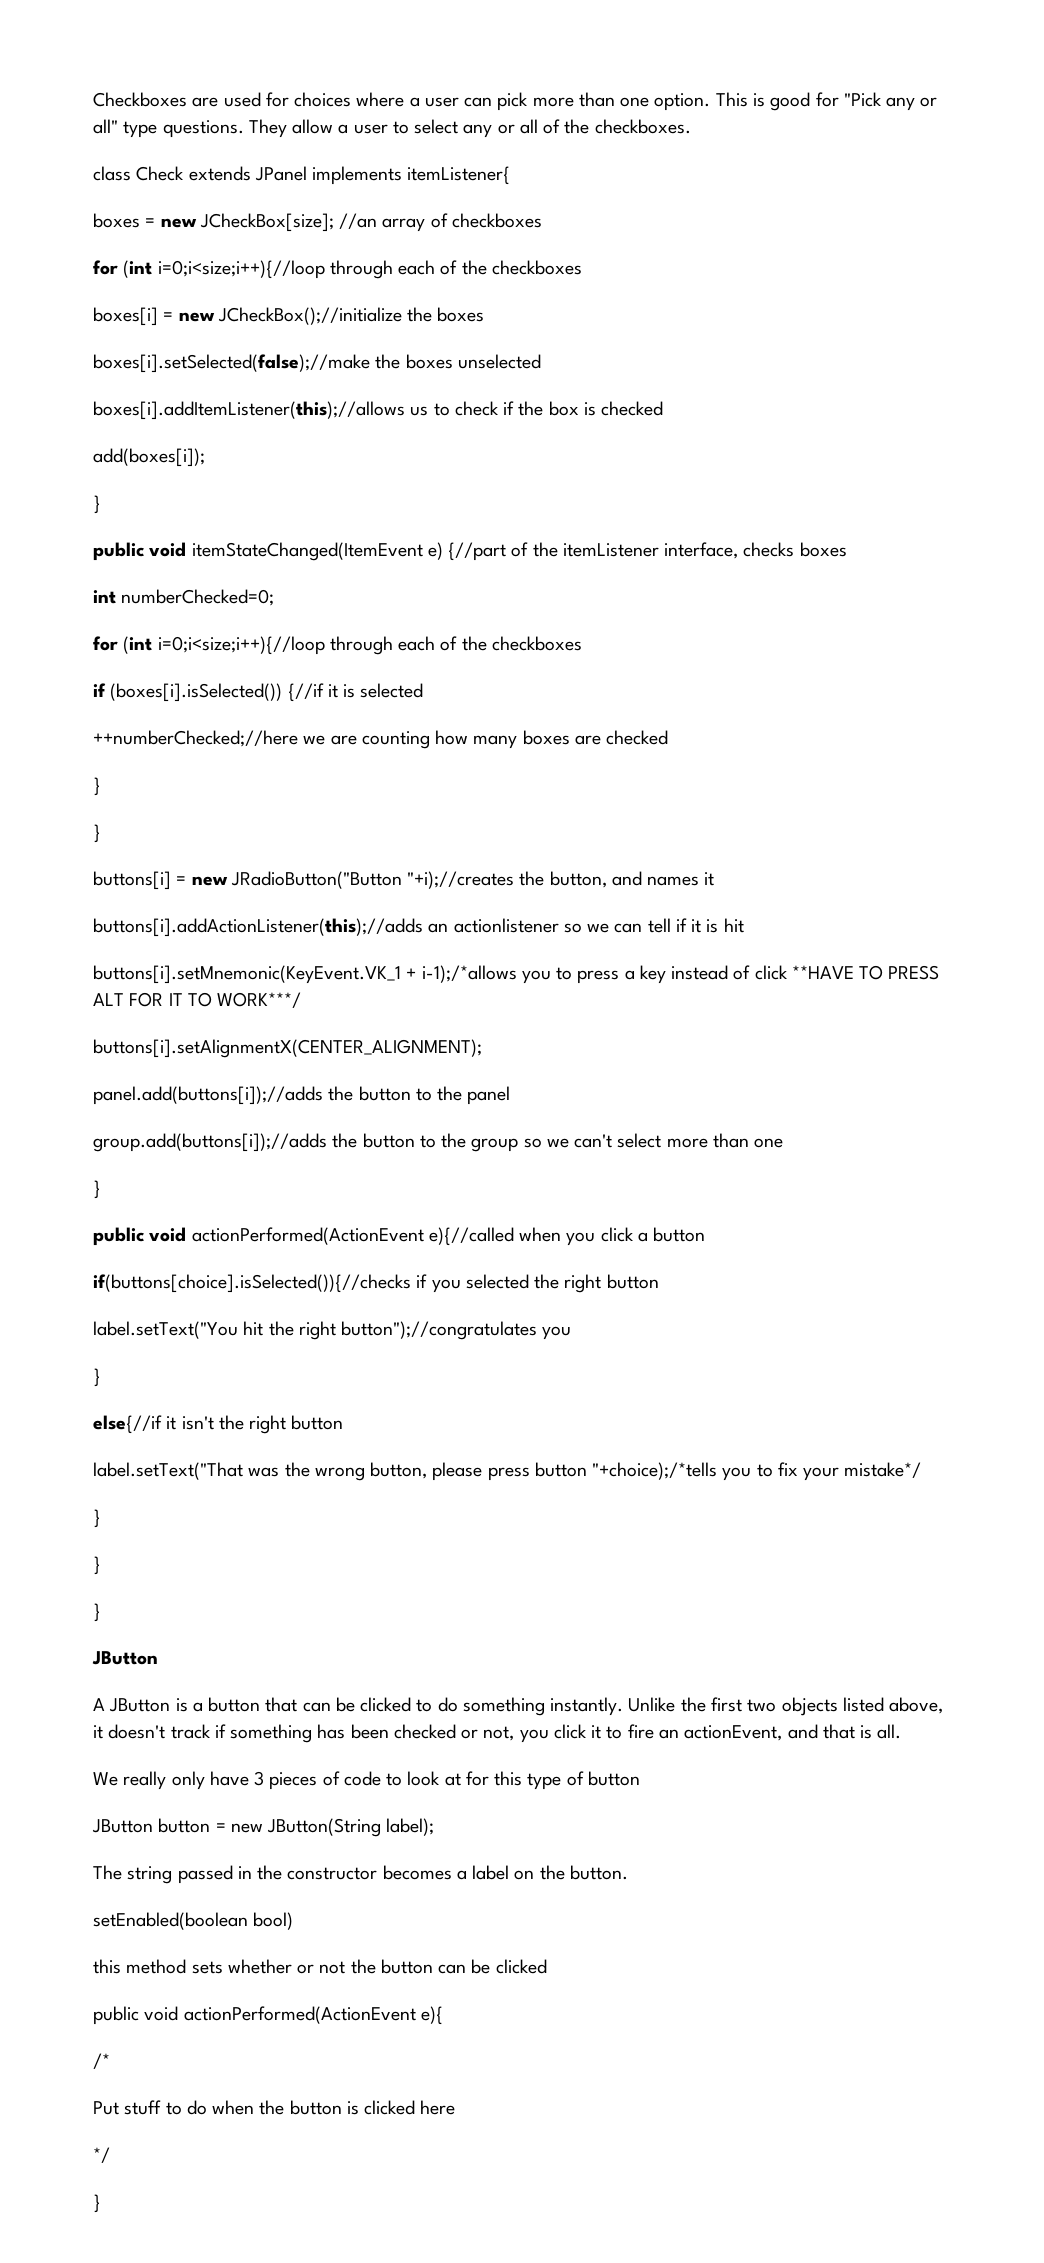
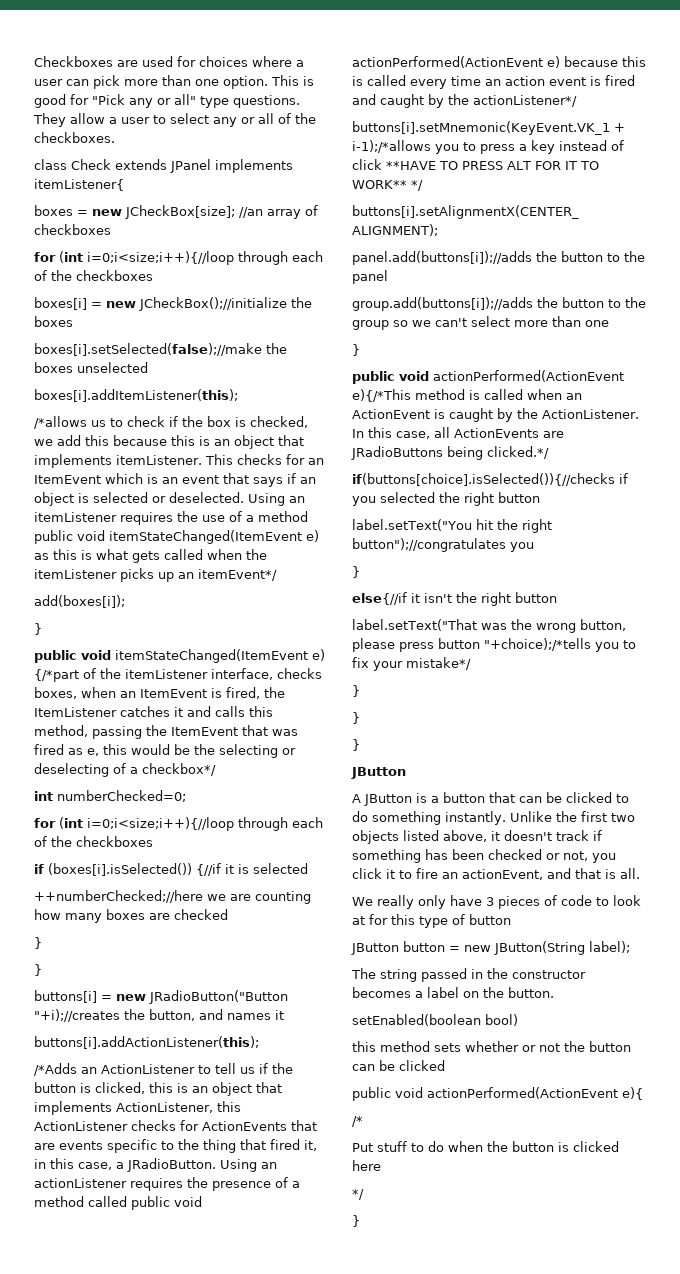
- boxes[i].addItemListener(this);//allows us to check if the box is checked
+ boxes[i].addItemListener(this);
+ /*allows us to check if the box is checked, we add this because this is an object that implements itemListener. This checks for an ItemEvent which is an event that says if an object is selected or deselected. Using an itemListener requires the use of a method public void itemStateChanged(ItemEvent e) as this is what gets called when the itemListener picks up an itemEvent*/
- public void itemStateChanged(ItemEvent e) {//part of the itemListener interface, checks boxes
+ public void itemStateChanged(ItemEvent e) {/*part of the itemListener interface, checks boxes, when an ItemEvent is fired, the ItemListener catches it and calls this method, passing the ItemEvent that was fired as e, this would be the selecting or deselecting of a checkbox*/
- buttons[i].addActionListener(this);//adds an actionlistener so we can tell if it is hit
+ buttons[i].addActionListener(this);
+ /*Adds an ActionListener to tell us if the button is clicked, this is an object that implements ActionListener, this ActionListener checks for ActionEvents that are events specific to the thing that fired it, in this case, a JRadioButton. Using an actionListener requires the presence of a method called public void actionPerformed(ActionEvent e) because this is called every time an action event is fired and caught by the actionListener*/
- buttons[i].setMnemonic(KeyEvent.VK_1 + i-1);/*allows you to press a key instead of click **HAVE TO PRESS ALT FOR IT TO WORK***/
+ buttons[i].setMnemonic(KeyEvent.VK_1 + i-1);/*allows you to press a key instead of click **HAVE TO PRESS ALT FOR IT TO WORK** */
- public void actionPerformed(ActionEvent e){//called when you click a button
+ public void actionPerformed(ActionEvent e){/*This method is called when an ActionEvent is caught by the ActionListener. In this case, all ActionEvents are JRadioButtons being clicked.*/

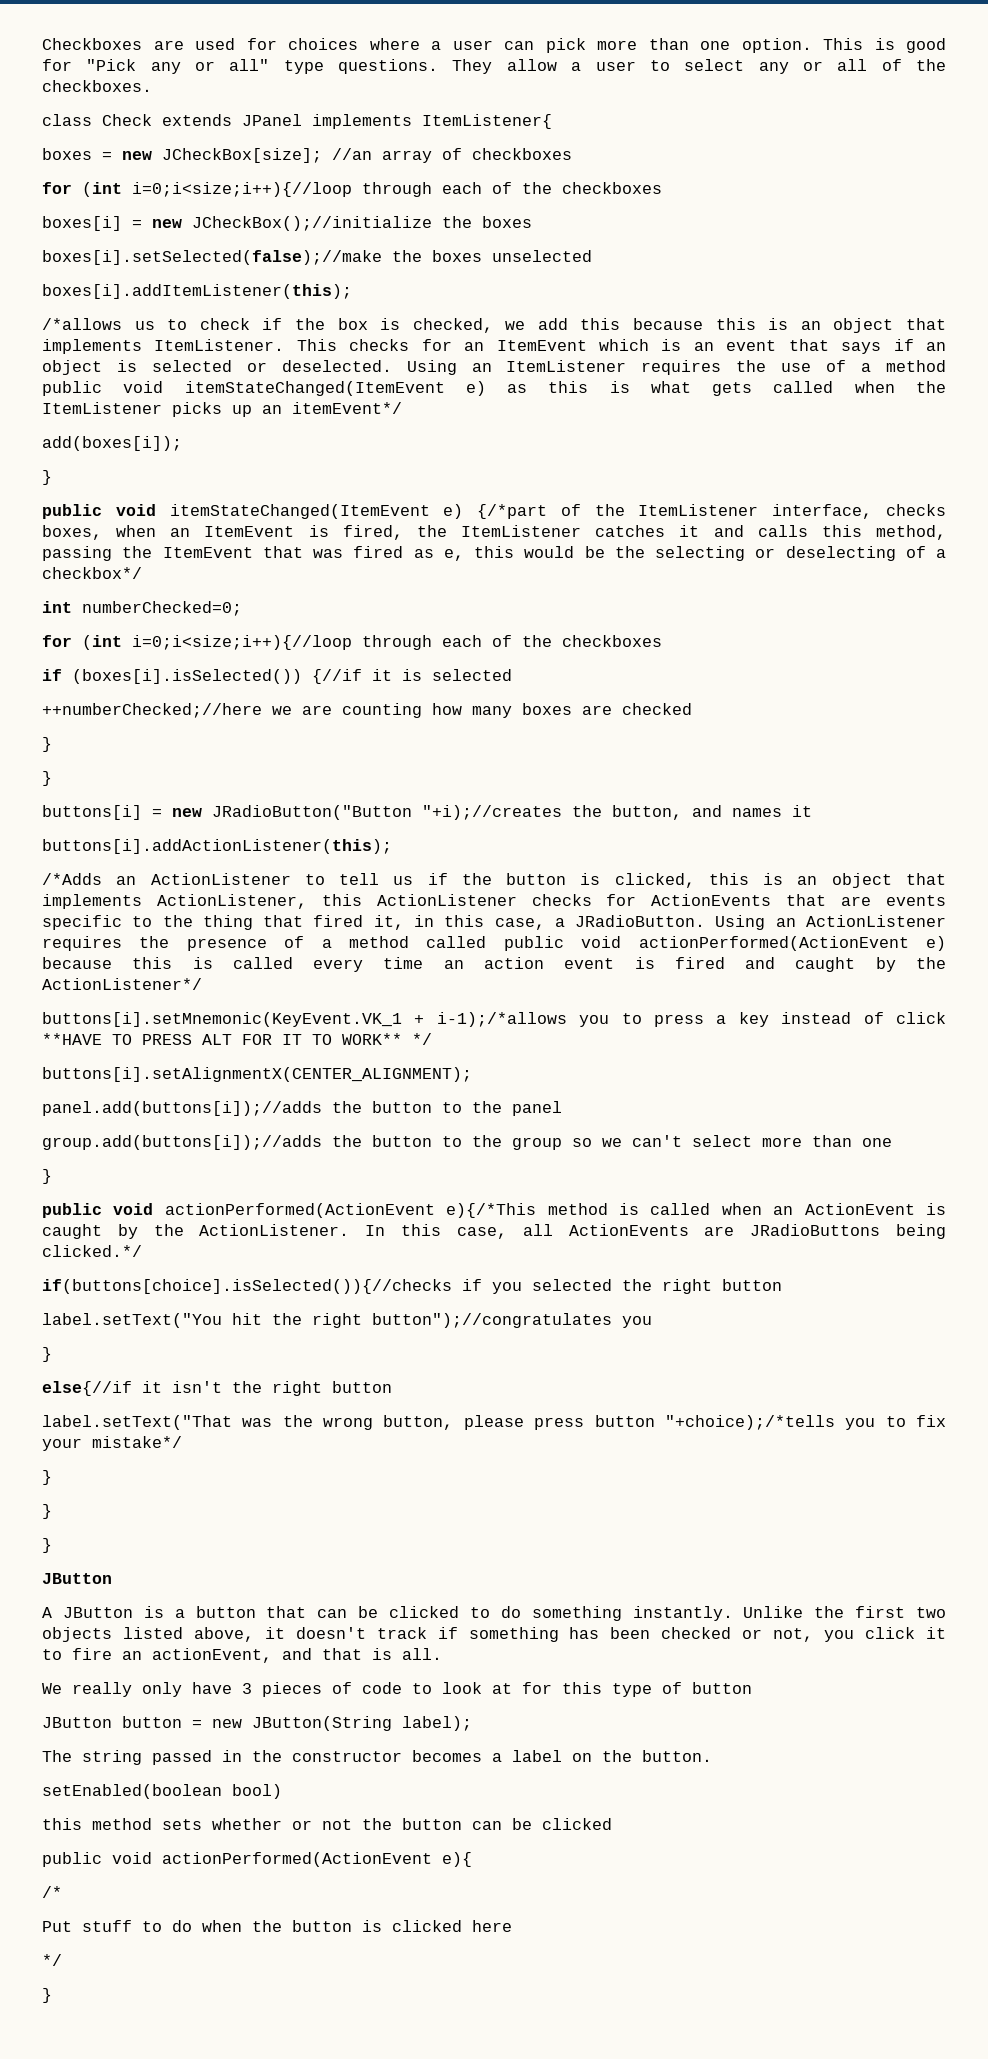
- class Check extends JPanel implements itemListener{
+ class Check extends JPanel implements ItemListener{
- /*allows us to check if the box is checked, we add this because this is an object that implements itemListener.
+ /*allows us to check if the box is checked, we add this because this is an object that implements ItemListener.
- Using an itemListener requires the use of a method public void itemStateChanged(ItemEvent e) as this is what gets called when the itemListener picks up an itemEvent*/
+ Using an ItemListener requires the use of a method public void itemStateChanged(ItemEvent e) as this is what gets called when the ItemListener picks up an itemEvent*/
- public void itemStateChanged(ItemEvent e) {/*part of the itemListener interface, checks boxes, when an ItemEvent is fired, the ItemListener catches it and calls this method, passing the ItemEvent that was fired as e, this would be the selecting or deselecting of a checkbox*/
+ public void itemStateChanged(ItemEvent e) {/*part of the ItemListener interface, checks boxes, when an ItemEvent is fired, the ItemListener catches it and calls this method, passing the ItemEvent that was fired as e, this would be the selecting or deselecting of a checkbox*/
- Using an actionListener requires the presence of a method called public void actionPerformed(ActionEvent e) because this is called every time an action event is fired and caught by the actionListener*/
+ Using an ActionListener requires the presence of a method called public void actionPerformed(ActionEvent e) because this is called every time an action event is fired and caught by the ActionListener*/

